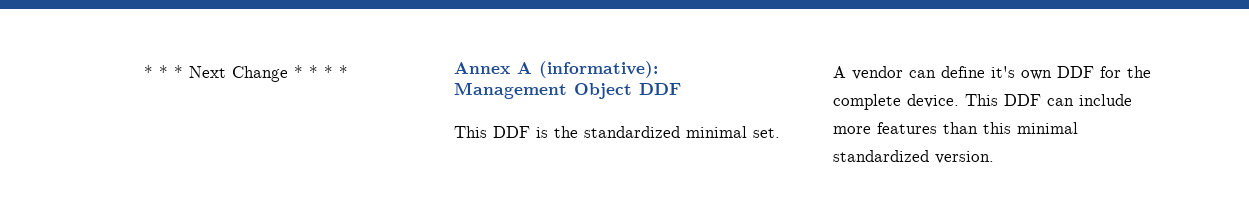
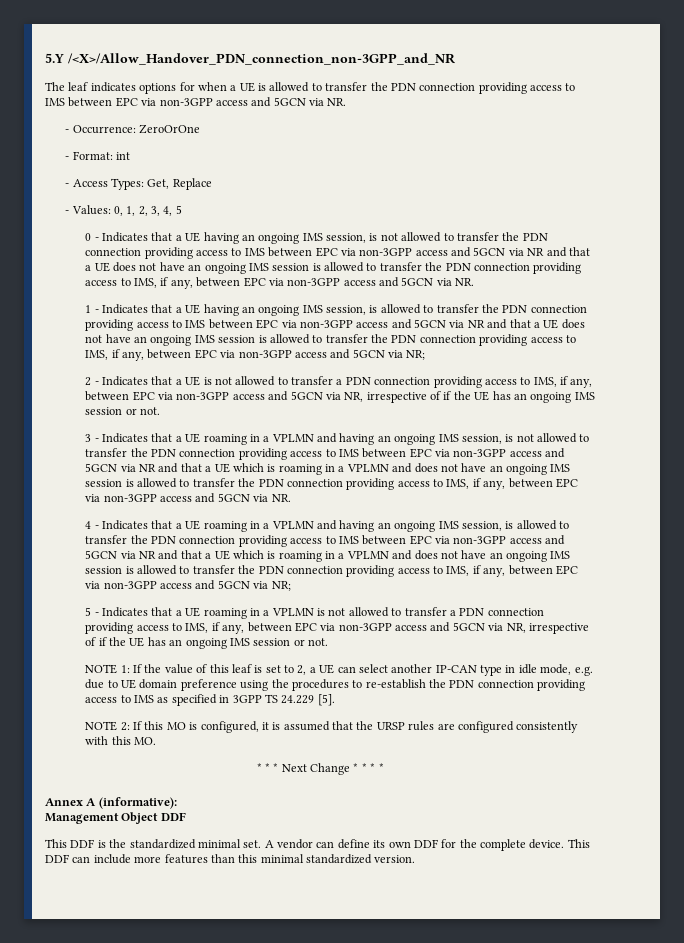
+ 5.Y /<X>/Allow_Handover_PDN_connection_non-3GPP_and_NR
+ The leaf indicates options for when a UE is allowed to transfer the PDN connection providing access to IMS between EPC via non-3GPP access and 5GCN via NR.
+ - Occurrence: ZeroOrOne
+ - Format: int
+ - Access Types: Get, Replace
+ - Values: 0, 1, 2, 3, 4, 5
+ 0 - Indicates that a UE having an ongoing IMS session, is not allowed to transfer the PDN connection providing access to IMS between EPC via non-3GPP access and 5GCN via NR and that a UE does not have an ongoing IMS session is allowed to transfer the PDN connection providing access to IMS, if any, between EPC via non-3GPP access and 5GCN via NR.
+ 1 - Indicates that a UE having an ongoing IMS session, is allowed to transfer the PDN connection providing access to IMS between EPC via non-3GPP access and 5GCN via NR and that a UE does not have an ongoing IMS session is allowed to transfer the PDN connection providing access to IMS, if any, between EPC via non-3GPP access and 5GCN via NR;
+ 2 - Indicates that a UE is not allowed to transfer a PDN connection providing access to IMS, if any, between EPC via non-3GPP access and 5GCN via NR, irrespective of if the UE has an ongoing IMS session or not.
+ 3 - Indicates that a UE roaming in a VPLMN and having an ongoing IMS session, is not allowed to transfer the PDN connection providing access to IMS between EPC via non-3GPP access and 5GCN via NR and that a UE which is roaming in a VPLMN and does not have an ongoing IMS session is allowed to transfer the PDN connection providing access to IMS, if any, between EPC via non-3GPP access and 5GCN via NR.
+ 4 - Indicates that a UE roaming in a VPLMN and having an ongoing IMS session, is allowed to transfer the PDN connection providing access to IMS between EPC via non-3GPP access and 5GCN via NR and that a UE which is roaming in a VPLMN and does not have an ongoing IMS session is allowed to transfer the PDN connection providing access to IMS, if any, between EPC via non-3GPP access and 5GCN via NR;
+ 5 - Indicates that a UE roaming in a VPLMN is not allowed to transfer a PDN connection providing access to IMS, if any, between EPC via non-3GPP access and 5GCN via NR, irrespective of if the UE has an ongoing IMS session or not.
+ NOTE 1: If the value of this leaf is set to 2, a UE can select another IP-CAN type in idle mode, e.g. due to UE domain preference using the procedures to re-establish the PDN connection providing access to IMS as specified in 3GPP TS 24.229 [5].
+ NOTE 2: If this MO is configured, it is assumed that the URSP rules are configured consistently with this MO.
- A vendor can define it's own DDF for the complete device.
+ A vendor can define its own DDF for the complete device.

